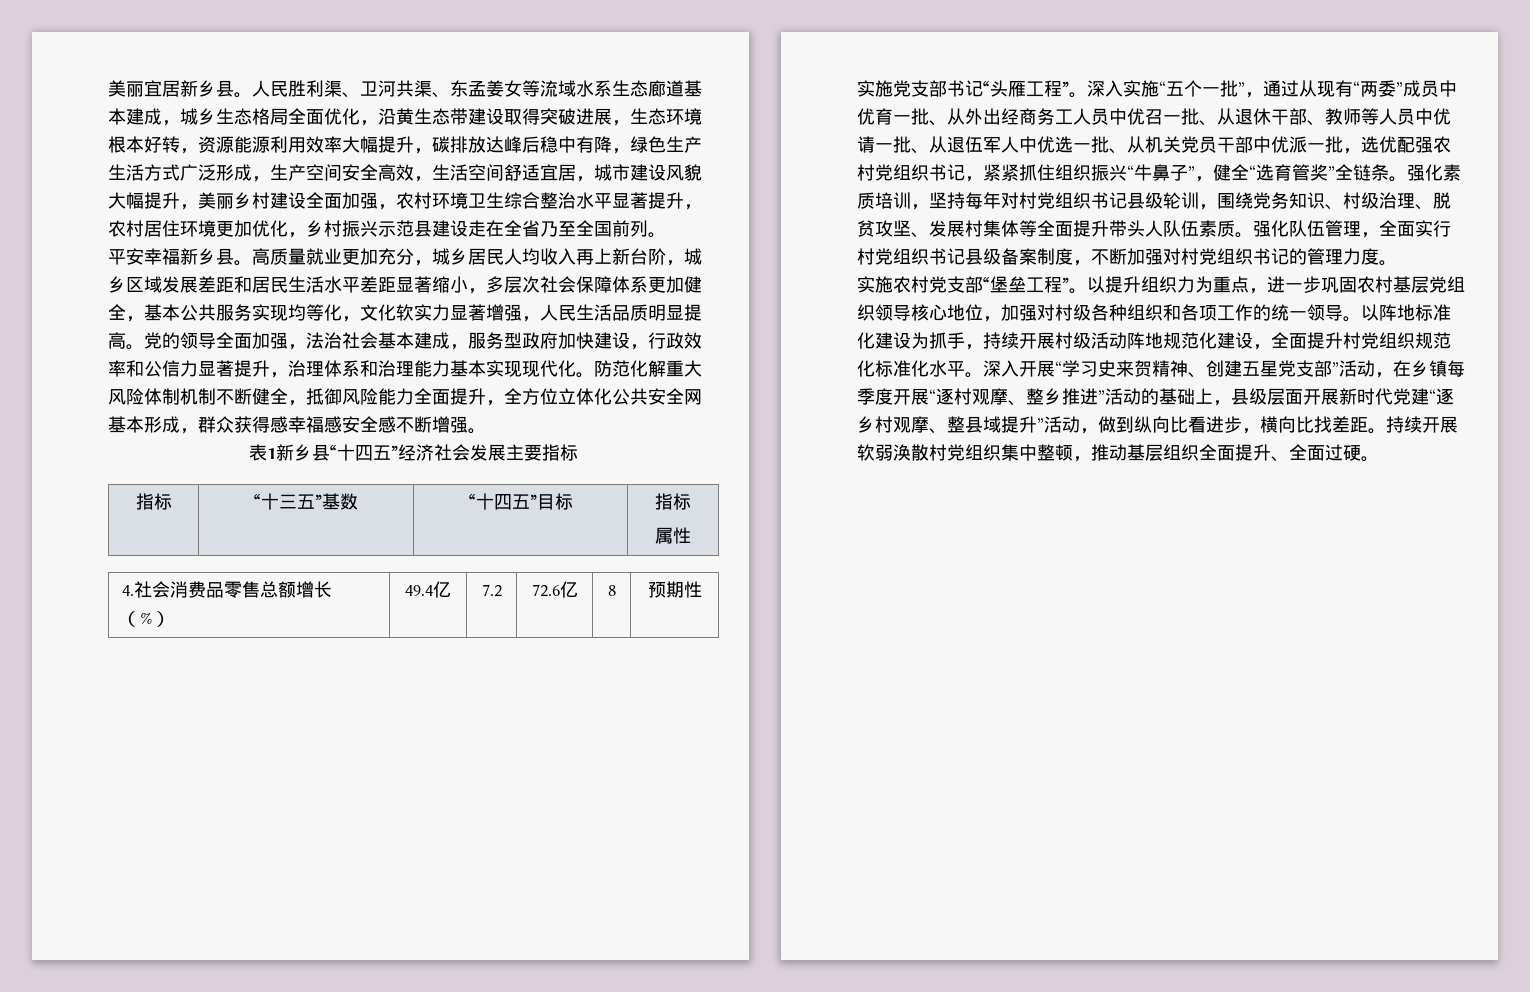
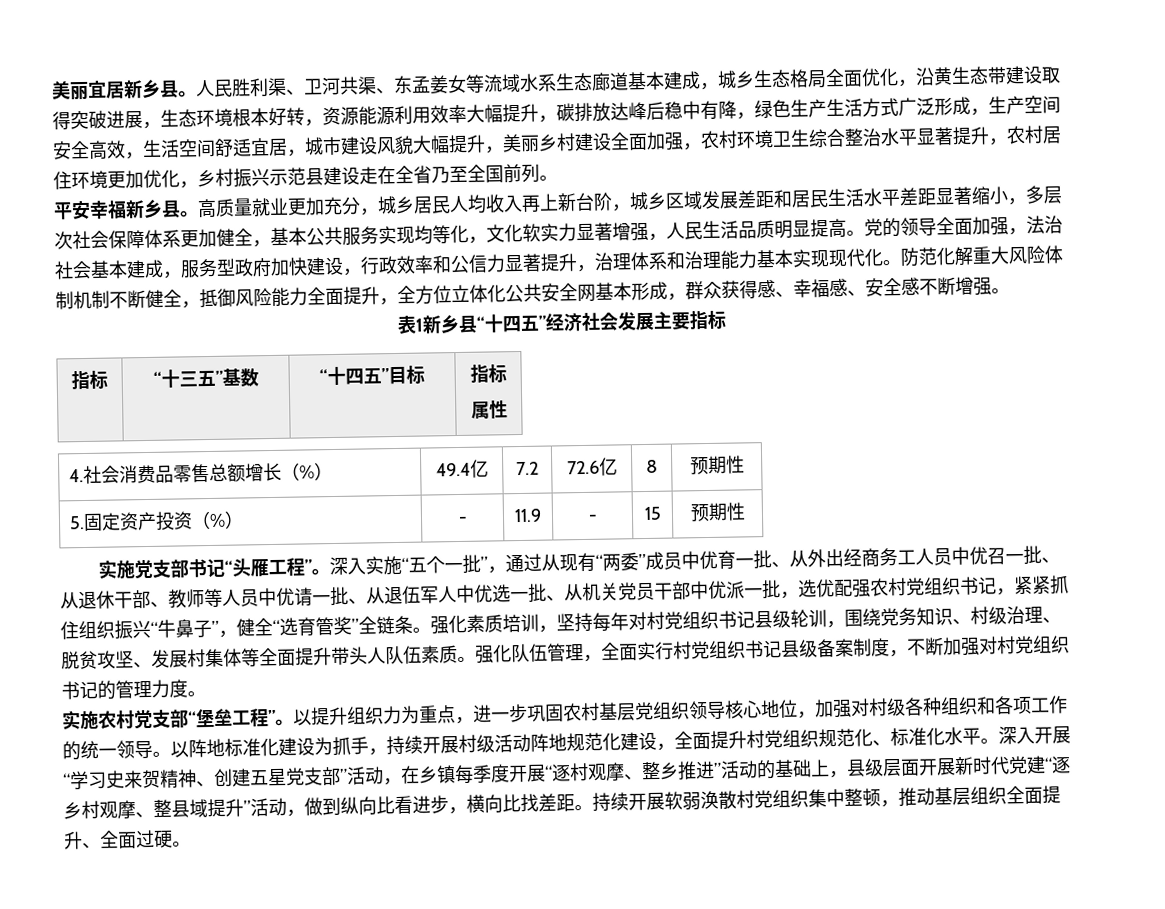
- 防范化解重大风险体制机制不断健全，抵御风险能力全面提升，全方位立体化公共安全网基本形成，群众获得感幸福感安全感不断增强。
+ 防范化解重大风险体制机制不断健全，抵御风险能力全面提升，全方位立体化公共安全网基本形成，群众获得感、幸福感、安全感不断增强。
+ 5.固定资产投资（%） | - | 11.9 | - | 15 | 预期性
- 以阵地标准化建设为抓手，持续开展村级活动阵地规范化建设，全面提升村党组织规范化标准化水平。
+ 以阵地标准化建设为抓手，持续开展村级活动阵地规范化建设，全面提升村党组织规范化、标准化水平。

